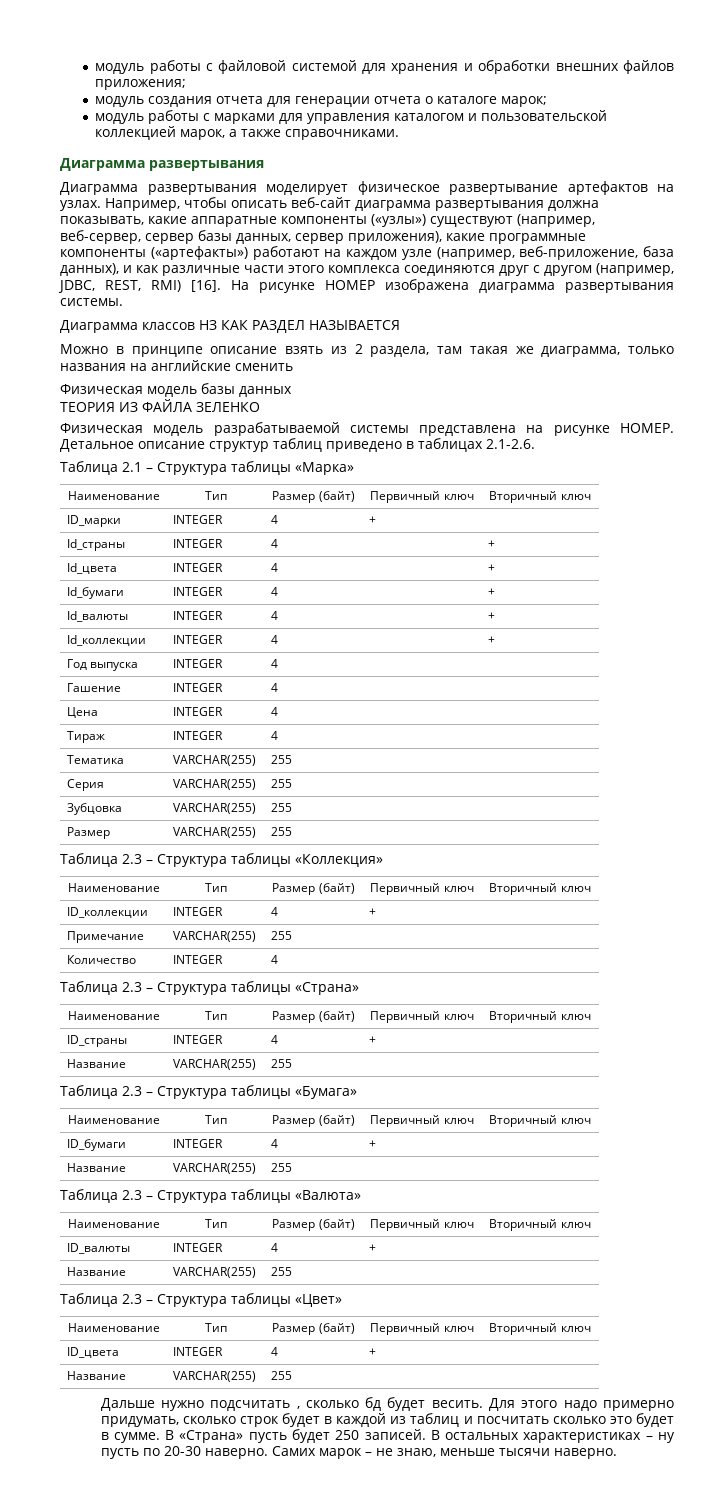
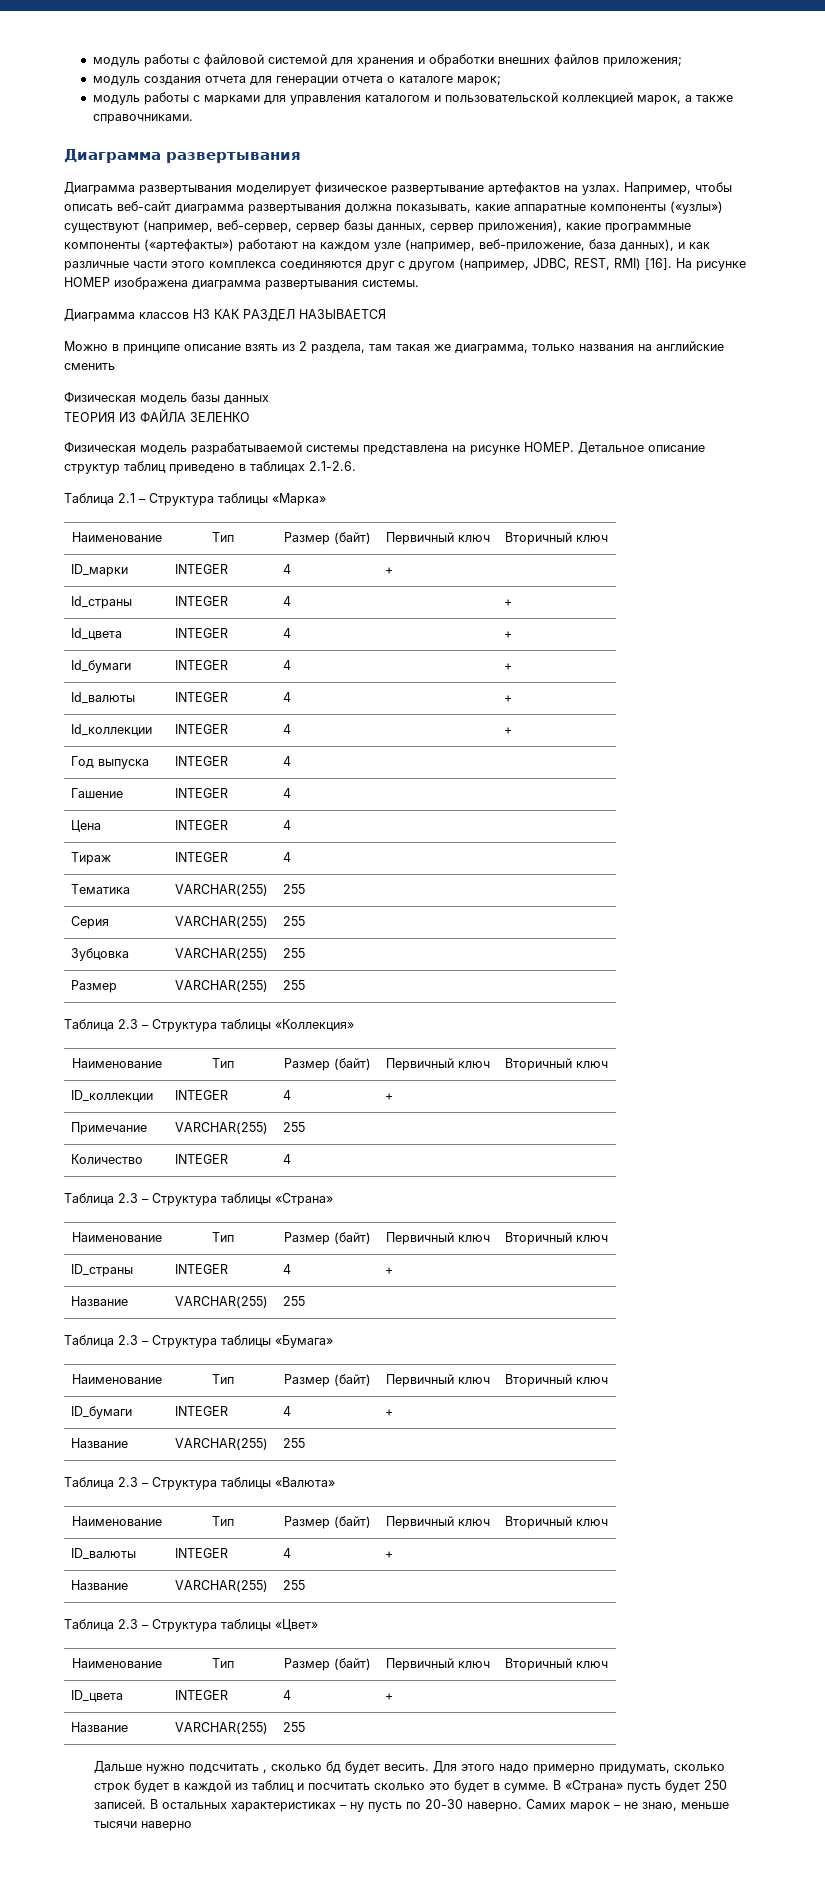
- Самих марок – не знаю, меньше тысячи наверно.
+ Самих марок – не знаю, меньше тысячи наверно

